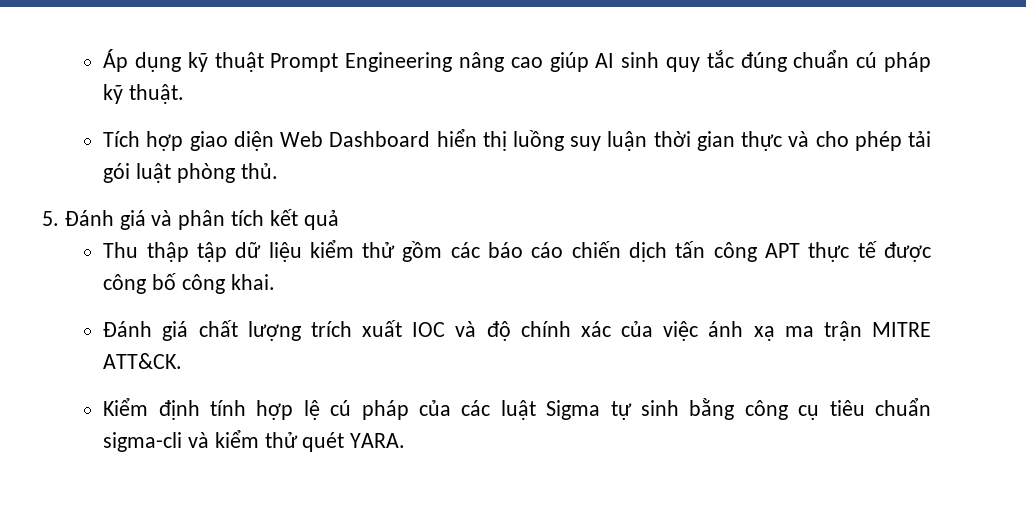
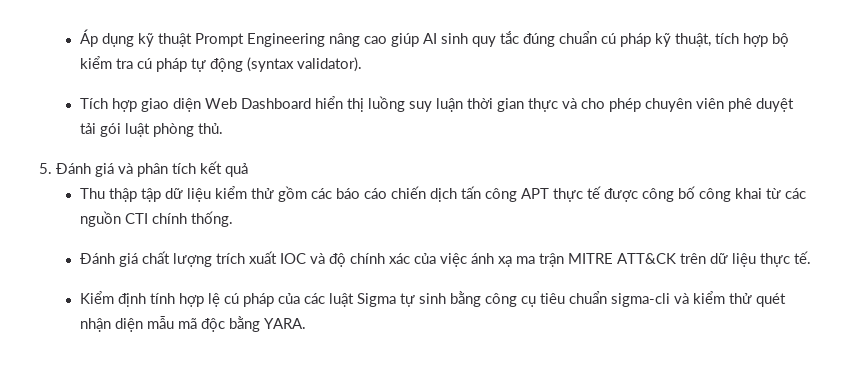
- Áp dụng kỹ thuật Prompt Engineering nâng cao giúp AI sinh quy tắc đúng chuẩn cú pháp kỹ thuật.
+ Áp dụng kỹ thuật Prompt Engineering nâng cao giúp AI sinh quy tắc đúng chuẩn cú pháp kỹ thuật, tích hợp bộ kiểm tra cú pháp tự động (syntax validator).
- Tích hợp giao diện Web Dashboard hiển thị luồng suy luận thời gian thực và cho phép tải gói luật phòng thủ.
+ Tích hợp giao diện Web Dashboard hiển thị luồng suy luận thời gian thực và cho phép chuyên viên phê duyệt tải gói luật phòng thủ.
- Thu thập tập dữ liệu kiểm thử gồm các báo cáo chiến dịch tấn công APT thực tế được công bố công khai.
+ Thu thập tập dữ liệu kiểm thử gồm các báo cáo chiến dịch tấn công APT thực tế được công bố công khai từ các nguồn CTI chính thống.
- Đánh giá chất lượng trích xuất IOC và độ chính xác của việc ánh xạ ma trận MITRE ATT&CK.
+ Đánh giá chất lượng trích xuất IOC và độ chính xác của việc ánh xạ ma trận MITRE ATT&CK trên dữ liệu thực tế.
- Kiểm định tính hợp lệ cú pháp của các luật Sigma tự sinh bằng công cụ tiêu chuẩn sigma-cli và kiểm thử quét YARA.
+ Kiểm định tính hợp lệ cú pháp của các luật Sigma tự sinh bằng công cụ tiêu chuẩn sigma-cli và kiểm thử quét nhận diện mẫu mã độc bằng YARA.

